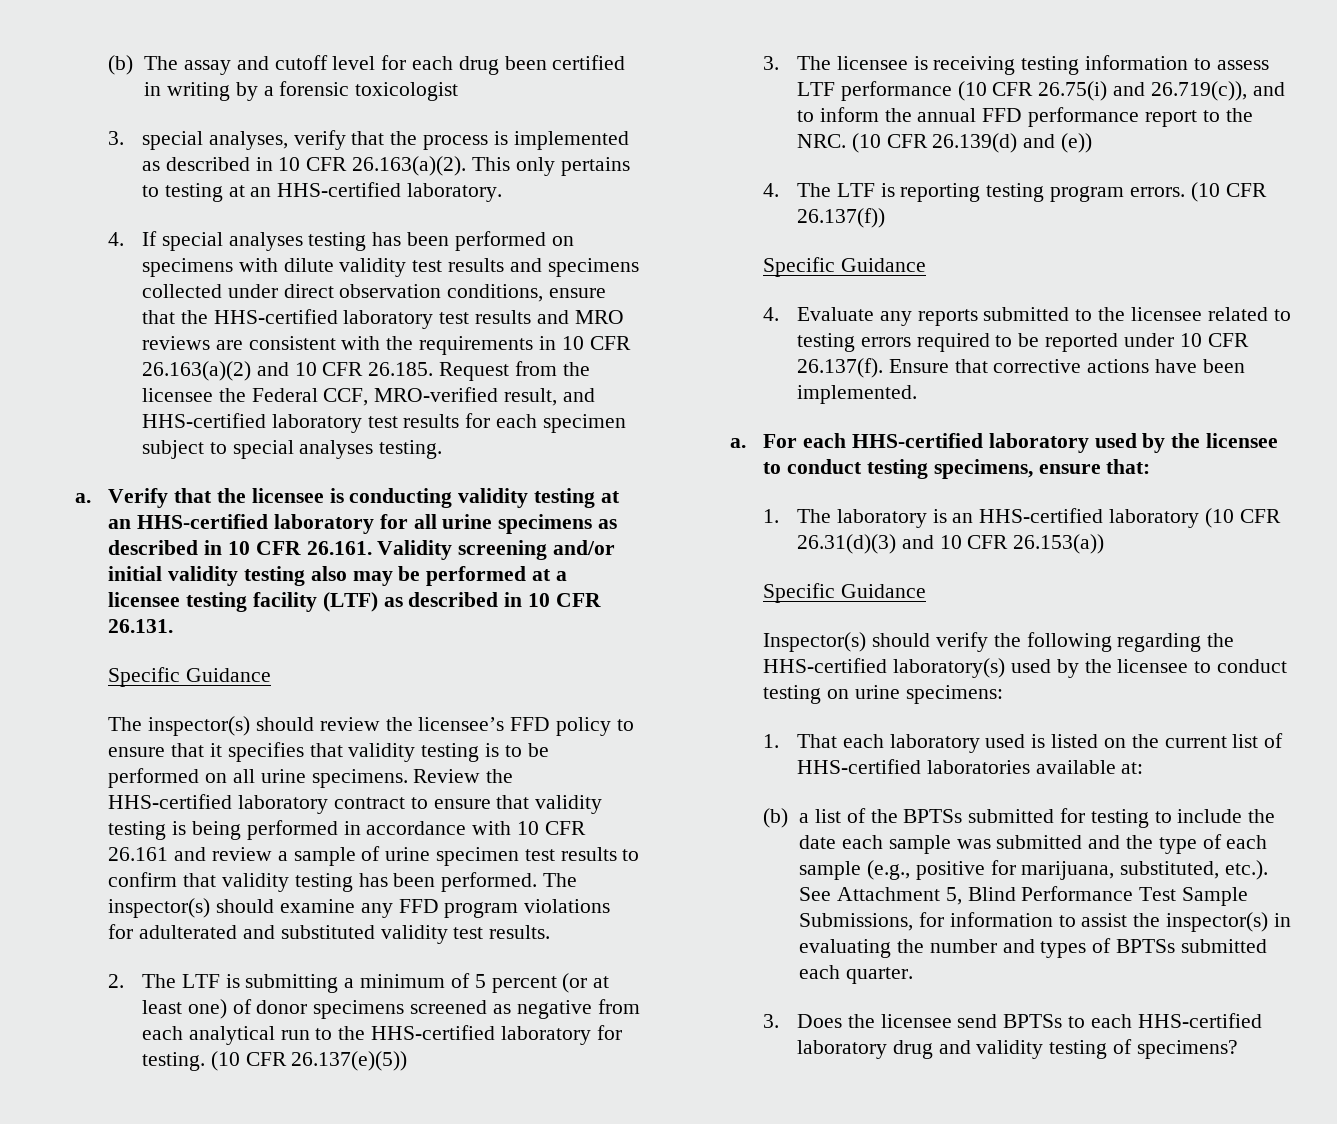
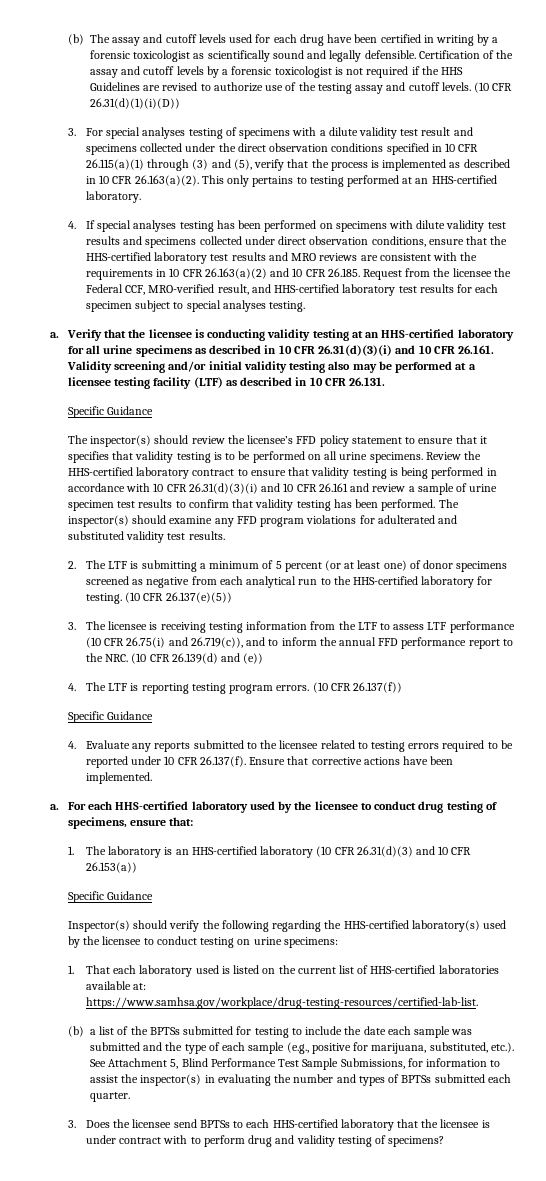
- (b) The assay and cutoff level for each drug been certified in writing by a forensic toxicologist
- 3. special analyses, verify that the process is implemented as described in 10 CFR 26.163(a)(2). This only pertains to testing at an HHS-certified laboratory.
+ (b) The assay and cutoff levels used for each drug have been certified in writing by a forensic toxicologist as scientifically sound and legally defensible. Certification of the assay and cutoff levels by a forensic toxicologist is not required if the HHS Guidelines are revised to authorize use of the testing assay and cutoff levels. (10 CFR 26.31(d)(1)(i)(D))
+ 3. For special analyses testing of specimens with a dilute validity test result and specimens collected under the direct observation conditions specified in 10 CFR 26.115(a)(1) through (3) and (5), verify that the process is implemented as described in 10 CFR 26.163(a)(2). This only pertains to testing performed at an HHS-certified laboratory.
- Verify that the licensee is conducting validity testing at an HHS-certified laboratory for all urine specimens as described in 10 CFR 26.161. Validity screening and/or initial validity testing also may be performed at a licensee testing facility (LTF) as described in 10 CFR 26.131.
+ Verify that the licensee is conducting validity testing at an HHS-certified laboratory for all urine specimens as described in 10 CFR 26.31(d)(3)(i) and 10 CFR 26.161. Validity screening and/or initial validity testing also may be performed at a licensee testing facility (LTF) as described in 10 CFR 26.131.
- The inspector(s) should review the licensee’s FFD policy to ensure that it specifies that validity testing is to be performed on all urine specimens.
+ The inspector(s) should review the licensee’s FFD policy statement to ensure that it specifies that validity testing is to be performed on all urine specimens.
- Review the HHS-certified laboratory contract to ensure that validity testing is being performed in accordance with 10 CFR 26.161 and review a sample of urine specimen test results to confirm that validity testing has been performed.
+ Review the HHS-certified laboratory contract to ensure that validity testing is being performed in accordance with 10 CFR 26.31(d)(3)(i) and 10 CFR 26.161 and review a sample of urine specimen test results to confirm that validity testing has been performed.
- 3. The licensee is receiving testing information to assess LTF performance (10 CFR 26.75(i) and 26.719(c)), and to inform the annual FFD performance report to the NRC. (10 CFR 26.139(d) and (e))
+ 3. The licensee is receiving testing information from the LTF to assess LTF performance (10 CFR 26.75(i) and 26.719(c)), and to inform the annual FFD performance report to the NRC. (10 CFR 26.139(d) and (e))
- For each HHS-certified laboratory used by the licensee to conduct testing specimens, ensure that:
+ For each HHS-certified laboratory used by the licensee to conduct drug testing of specimens, ensure that:
- 1. That each laboratory used is listed on the current list of HHS-certified laboratories available at:
+ 1. That each laboratory used is listed on the current list of HHS-certified laboratories available at: https://www.samhsa.gov/workplace/drug-testing-resources/certified-lab-list.
- 3. Does the licensee send BPTSs to each HHS-certified laboratory drug and validity testing of specimens?
+ 3. Does the licensee send BPTSs to each HHS-certified laboratory that the licensee is under contract with to perform drug and validity testing of specimens?

